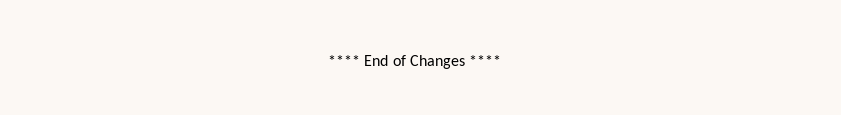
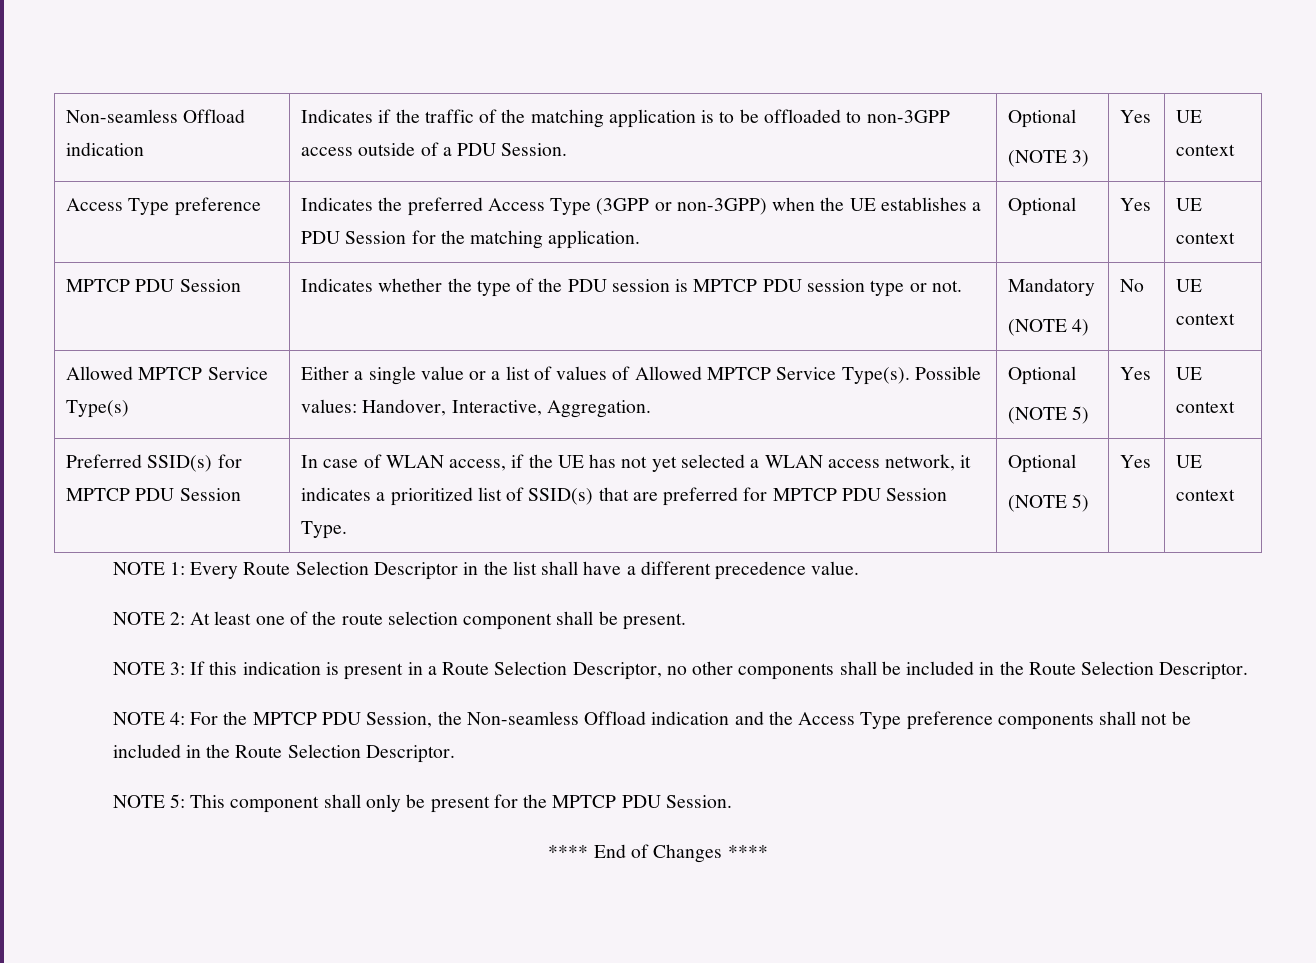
+ Non-seamless Offload indication | Indicates if the traffic of the matching application is to be offloaded to non-3GPP access outside of a PDU Session. | Optional
+ (NOTE 3) | Yes | UE context
+ Access Type preference | Indicates the preferred Access Type (3GPP or non-3GPP) when the UE establishes a PDU Session for the matching application. | Optional | Yes | UE context
+ MPTCP PDU Session | Indicates whether the type of the PDU session is MPTCP PDU session type or not. | Mandatory
+ (NOTE 4) | No | UE context
+ Allowed MPTCP Service Type(s) | Either a single value or a list of values of Allowed MPTCP Service Type(s). Possible values: Handover, Interactive, Aggregation. | Optional
+ (NOTE 5) | Yes | UE context
+ Preferred SSID(s) for MPTCP PDU Session | In case of WLAN access, if the UE has not yet selected a WLAN access network, it indicates a prioritized list of SSID(s) that are preferred for MPTCP PDU Session Type. | Optional
+ (NOTE 5) | Yes | UE context
+ NOTE 1: Every Route Selection Descriptor in the list shall have a different precedence value.
+ NOTE 2: At least one of the route selection component shall be present.
+ NOTE 3: If this indication is present in a Route Selection Descriptor, no other components shall be included in the Route Selection Descriptor.
+ NOTE 4: For the MPTCP PDU Session, the Non-seamless Offload indication and the Access Type preference components shall not be included in the Route Selection Descriptor.
+ NOTE 5: This component shall only be present for the MPTCP PDU Session.

